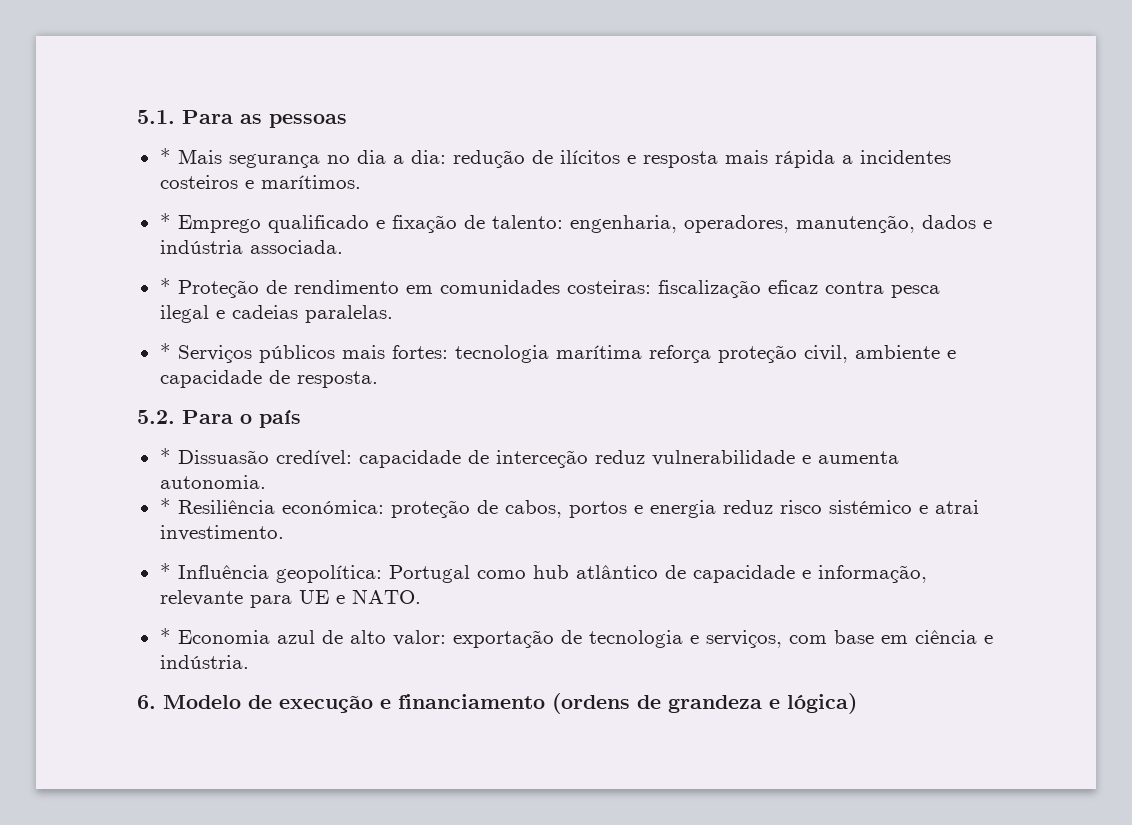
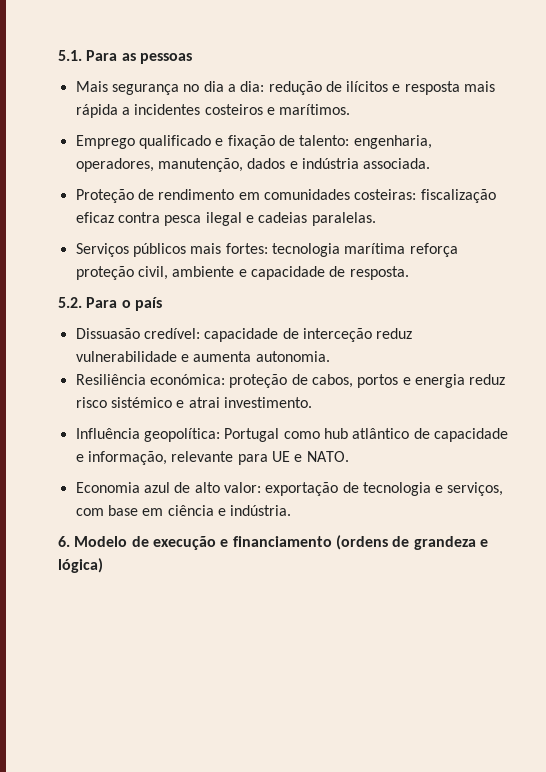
- * Mais segurança no dia a dia: redução de ilícitos e resposta mais rápida a incidentes costeiros e marítimos.
+ Mais segurança no dia a dia: redução de ilícitos e resposta mais rápida a incidentes costeiros e marítimos.
- * Emprego qualificado e fixação de talento: engenharia, operadores, manutenção, dados e indústria associada.
+ Emprego qualificado e fixação de talento: engenharia, operadores, manutenção, dados e indústria associada.
- * Proteção de rendimento em comunidades costeiras: fiscalização eficaz contra pesca ilegal e cadeias paralelas.
+ Proteção de rendimento em comunidades costeiras: fiscalização eficaz contra pesca ilegal e cadeias paralelas.
- * Serviços públicos mais fortes: tecnologia marítima reforça proteção civil, ambiente e capacidade de resposta.
+ Serviços públicos mais fortes: tecnologia marítima reforça proteção civil, ambiente e capacidade de resposta.
- * Dissuasão credível: capacidade de interceção reduz vulnerabilidade e aumenta autonomia.
+ Dissuasão credível: capacidade de interceção reduz vulnerabilidade e aumenta autonomia.
- * Resiliência económica: proteção de cabos, portos e energia reduz risco sistémico e atrai investimento.
+ Resiliência económica: proteção de cabos, portos e energia reduz risco sistémico e atrai investimento.
- * Influência geopolítica: Portugal como hub atlântico de capacidade e informação, relevante para UE e NATO.
+ Influência geopolítica: Portugal como hub atlântico de capacidade e informação, relevante para UE e NATO.
- * Economia azul de alto valor: exportação de tecnologia e serviços, com base em ciência e indústria.
+ Economia azul de alto valor: exportação de tecnologia e serviços, com base em ciência e indústria.

